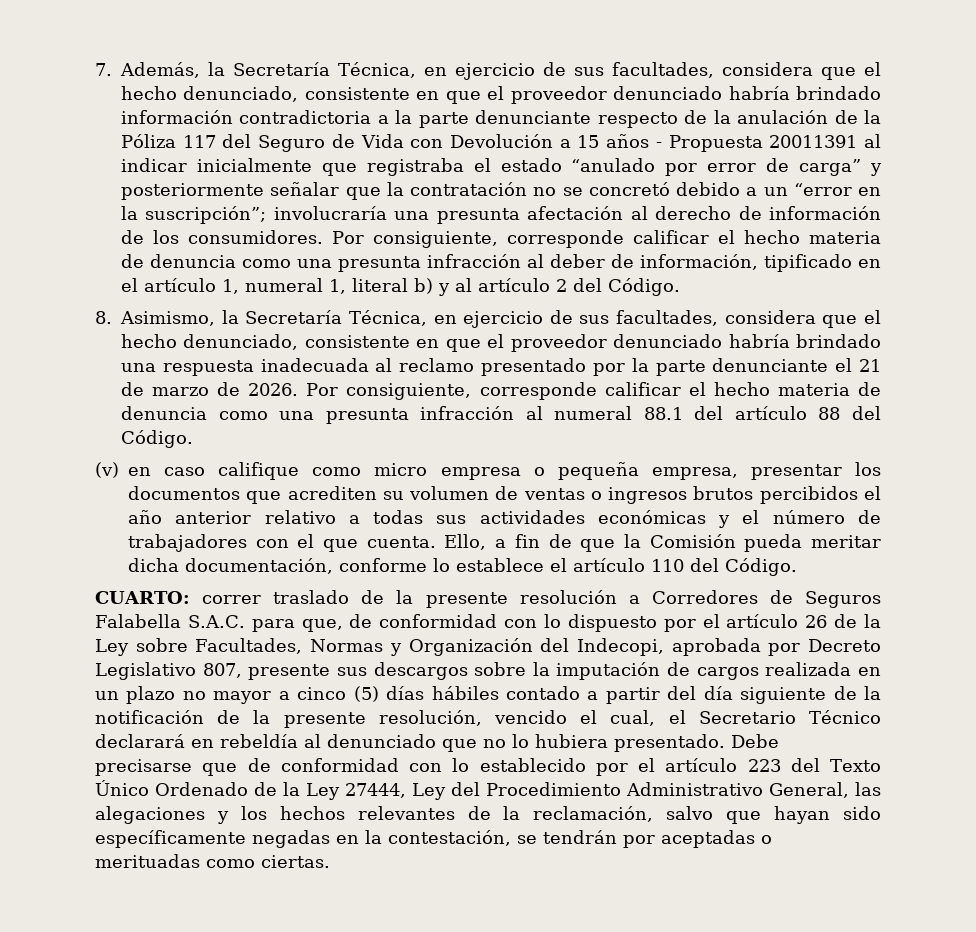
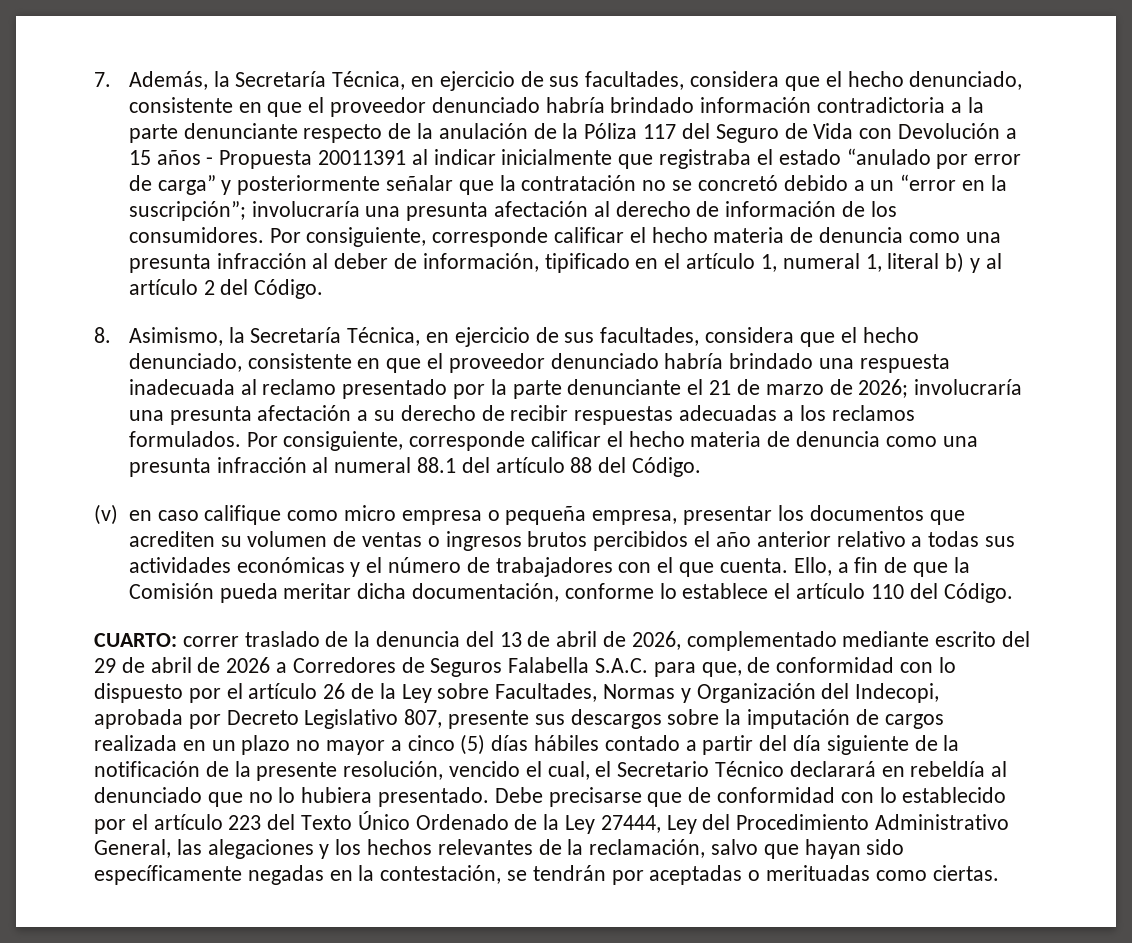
- 8. Asimismo, la Secretaría Técnica, en ejercicio de sus facultades, considera que el hecho denunciado, consistente en que el proveedor denunciado habría brindado una respuesta inadecuada al reclamo presentado por la parte denunciante el 21 de marzo de 2026.
+ 8. Asimismo, la Secretaría Técnica, en ejercicio de sus facultades, considera que el hecho denunciado, consistente en que el proveedor denunciado habría brindado una respuesta inadecuada al reclamo presentado por la parte denunciante el 21 de marzo de 2026; involucraría una presunta afectación a su derecho de recibir respuestas adecuadas a los reclamos formulados.
- correr traslado de la presente resolución a Corredores de Seguros Falabella S.A.C. para que, de conformidad con lo dispuesto por el artículo 26 de la Ley sobre Facultades, Normas y Organización del Indecopi, aprobada por Decreto Legislativo 807, presente sus descargos sobre la imputación de cargos realizada en un plazo no mayor a cinco (5) días hábiles contado a partir del día siguiente de la notificación de la presente resolución, vencido el cual, el Secretario Técnico declarará en rebeldía al denunciado que no lo hubiera presentado.
+ correr traslado de la denuncia del 13 de abril de 2026, complementado mediante escrito del 29 de abril de 2026 a Corredores de Seguros Falabella S.A.C. para que, de conformidad con lo dispuesto por el artículo 26 de la Ley sobre Facultades, Normas y Organización del Indecopi, aprobada por Decreto Legislativo 807, presente sus descargos sobre la imputación de cargos realizada en un plazo no mayor a cinco (5) días hábiles contado a partir del día siguiente de la notificación de la presente resolución, vencido el cual, el Secretario Técnico declarará en rebeldía al denunciado que no lo hubiera presentado.

